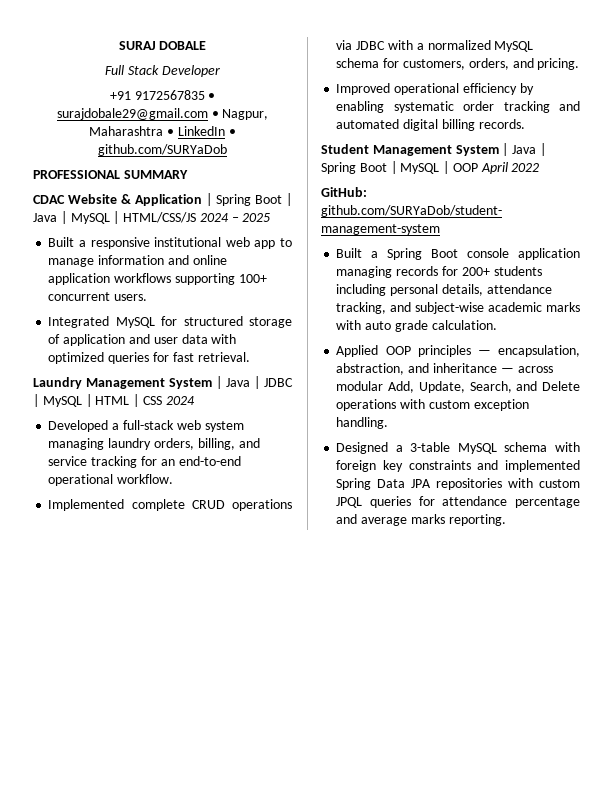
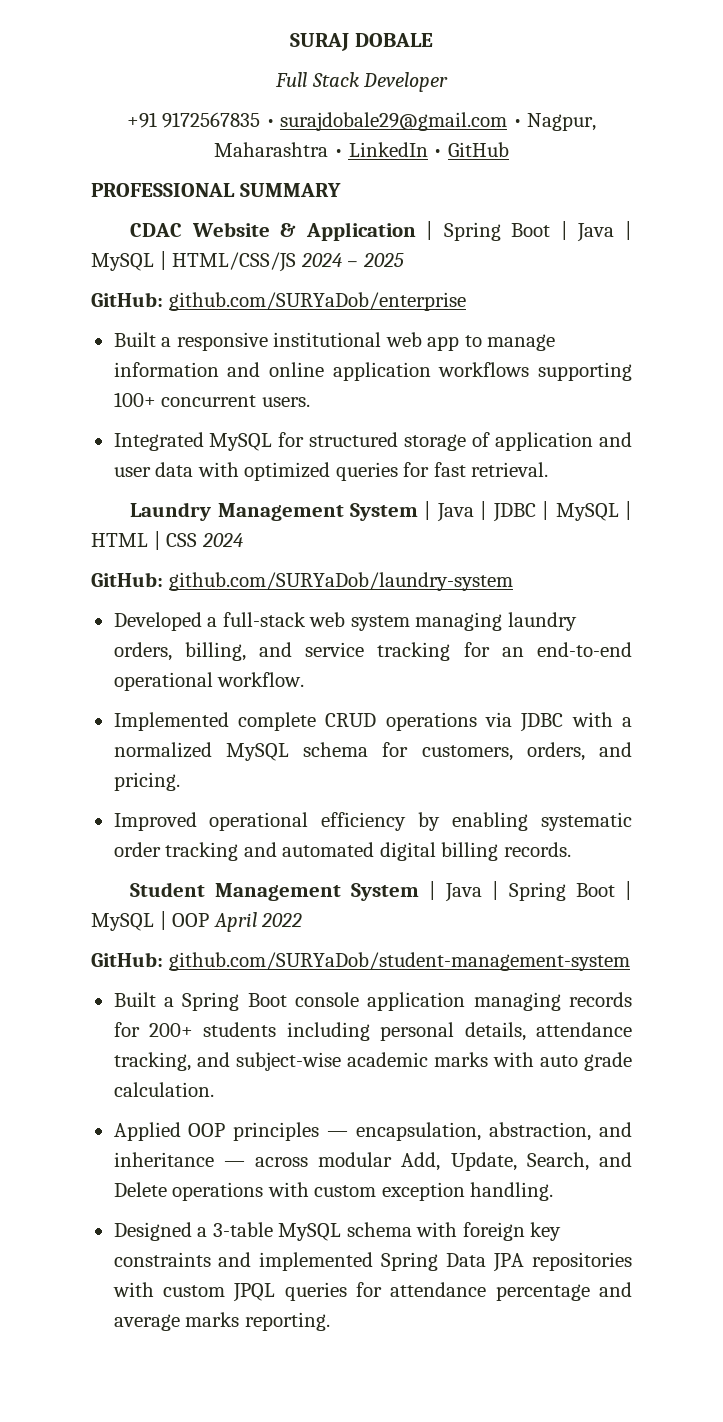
- +91 9172567835 • surajdobale29@gmail.com • Nagpur, Maharashtra • LinkedIn • github.com/SURYaDob
+ +91 9172567835 • surajdobale29@gmail.com • Nagpur, Maharashtra • LinkedIn • GitHub
+ GitHub: github.com/SURYaDob/enterprise
+ GitHub: github.com/SURYaDob/laundry-system

